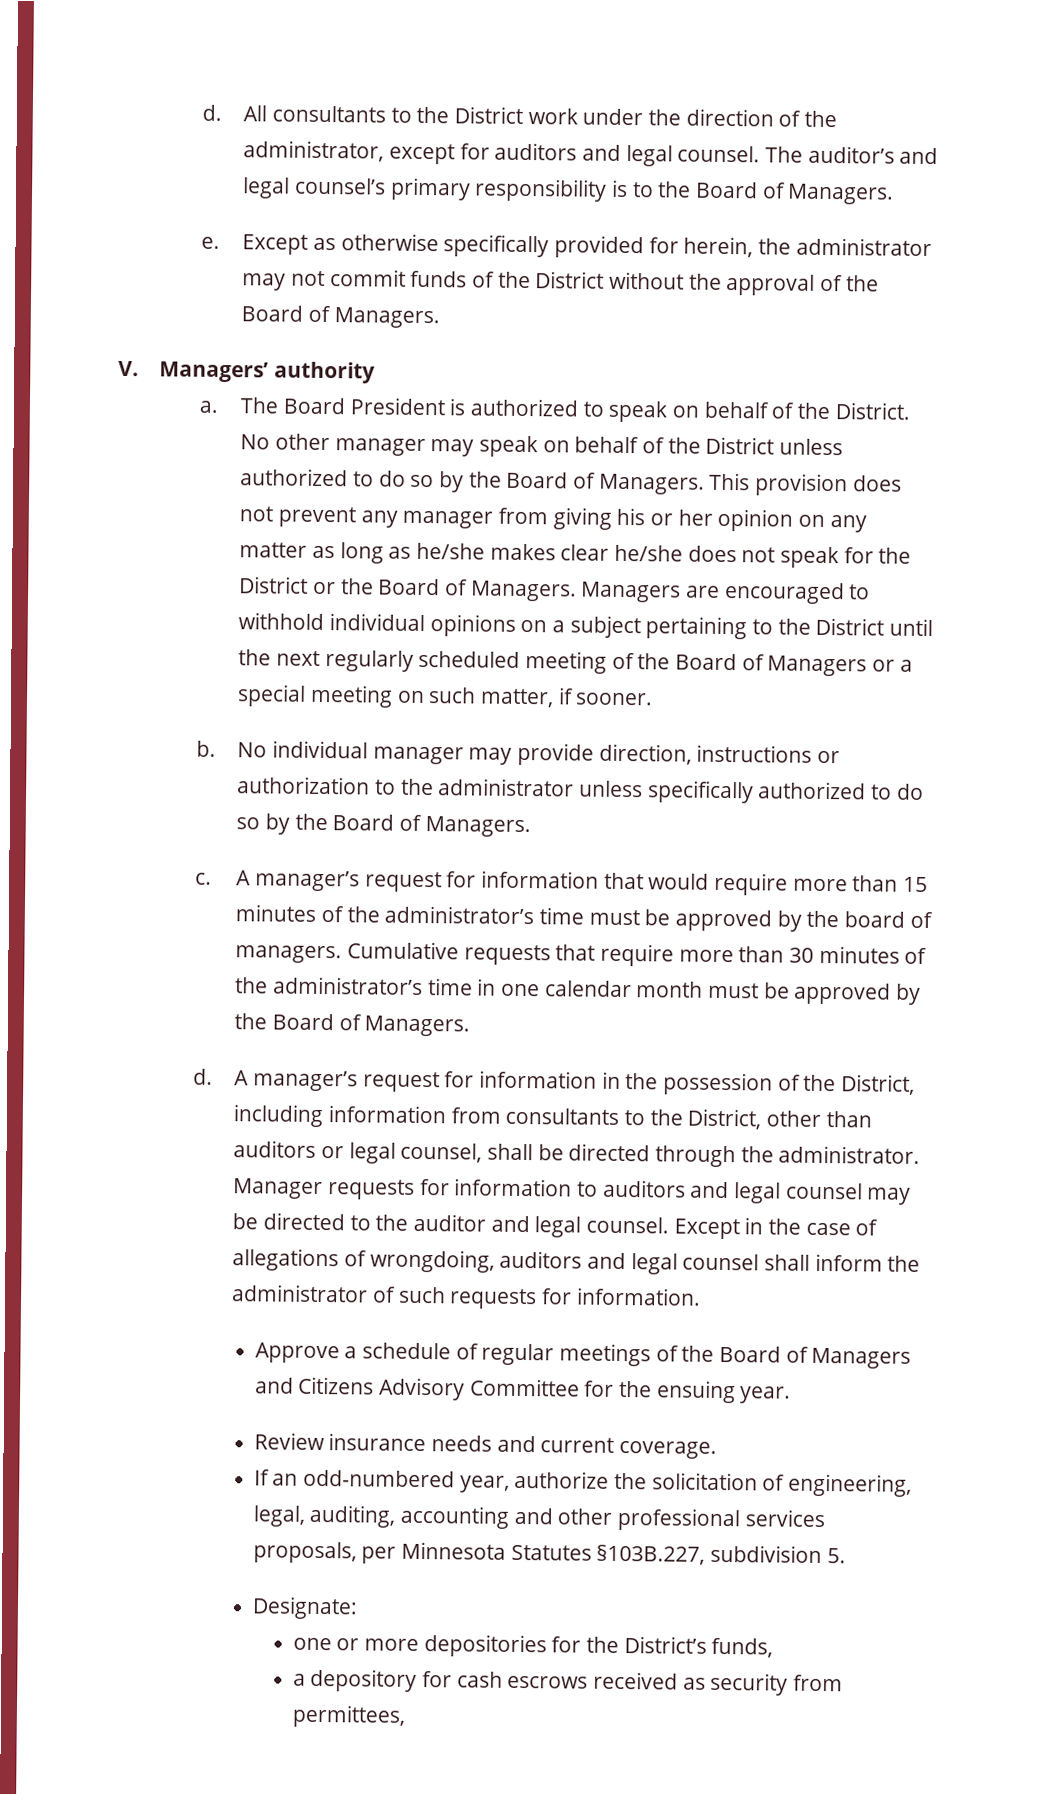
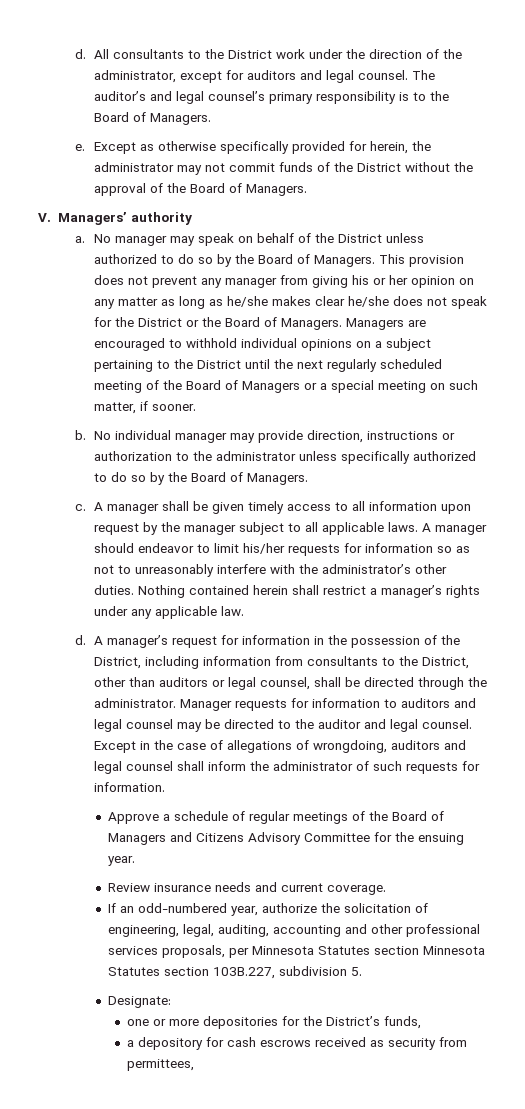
- The Board President is authorized to speak on behalf of the District. No other manager may speak on behalf of the District unless authorized to do so by the Board of Managers.
+ No manager may speak on behalf of the District unless authorized to do so by the Board of Managers.
- A manager’s request for information that would require more than 15 minutes of the administrator’s time must be approved by the board of managers. Cumulative requests that require more than 30 minutes of the administrator’s time in one calendar month must be approved by the Board of Managers.
+ A manager shall be given timely access to all information upon request by the manager subject to all applicable laws. A manager should endeavor to limit his/her requests for information so as not to unreasonably interfere with the administrator’s other duties. Nothing contained herein shall restrict a manager’s rights under any applicable law.
- If an odd-numbered year, authorize the solicitation of engineering, legal, auditing, accounting and other professional services proposals, per Minnesota Statutes §103B.227, subdivision 5.
+ If an odd-numbered year, authorize the solicitation of engineering, legal, auditing, accounting and other professional services proposals, per Minnesota Statutes section Minnesota Statutes section 103B.227, subdivision 5.

